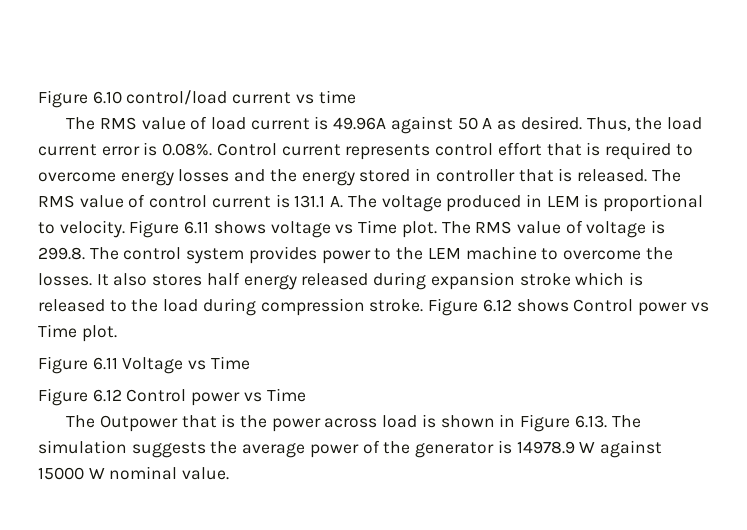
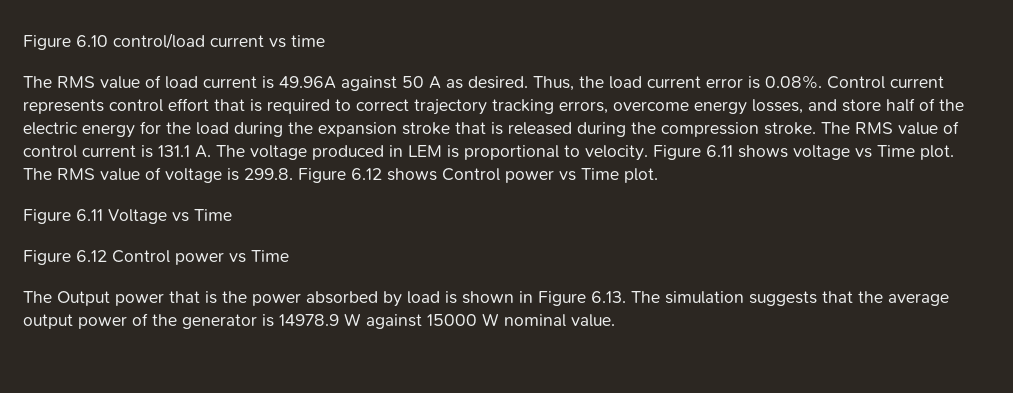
- Thus, the load current error is 0.08%. Control current represents control effort that is required to overcome energy losses and the energy stored in controller that is released.
+ Thus, the load current error is 0.08%. Control current represents control effort that is required to correct trajectory tracking errors, overcome energy losses, and store half of the electric energy for the load during the expansion stroke that is released during the compression stroke.
- The RMS value of voltage is 299.8. The control system provides power to the LEM machine to overcome the losses. It also stores half energy released during expansion stroke which is released to the load during compression stroke. Figure 6.12 shows Control power vs Time plot.
+ The RMS value of voltage is 299.8. Figure 6.12 shows Control power vs Time plot.
- The Outpower that is the power across load is shown in Figure 6.13. The simulation suggests the average power of the generator is 14978.9 W against 15000 W nominal value.
+ The Output power that is the power absorbed by load is shown in Figure 6.13. The simulation suggests that the average output power of the generator is 14978.9 W against 15000 W nominal value.

